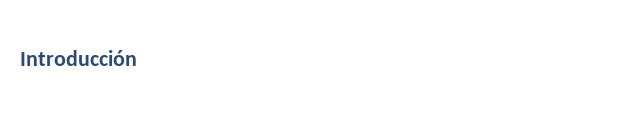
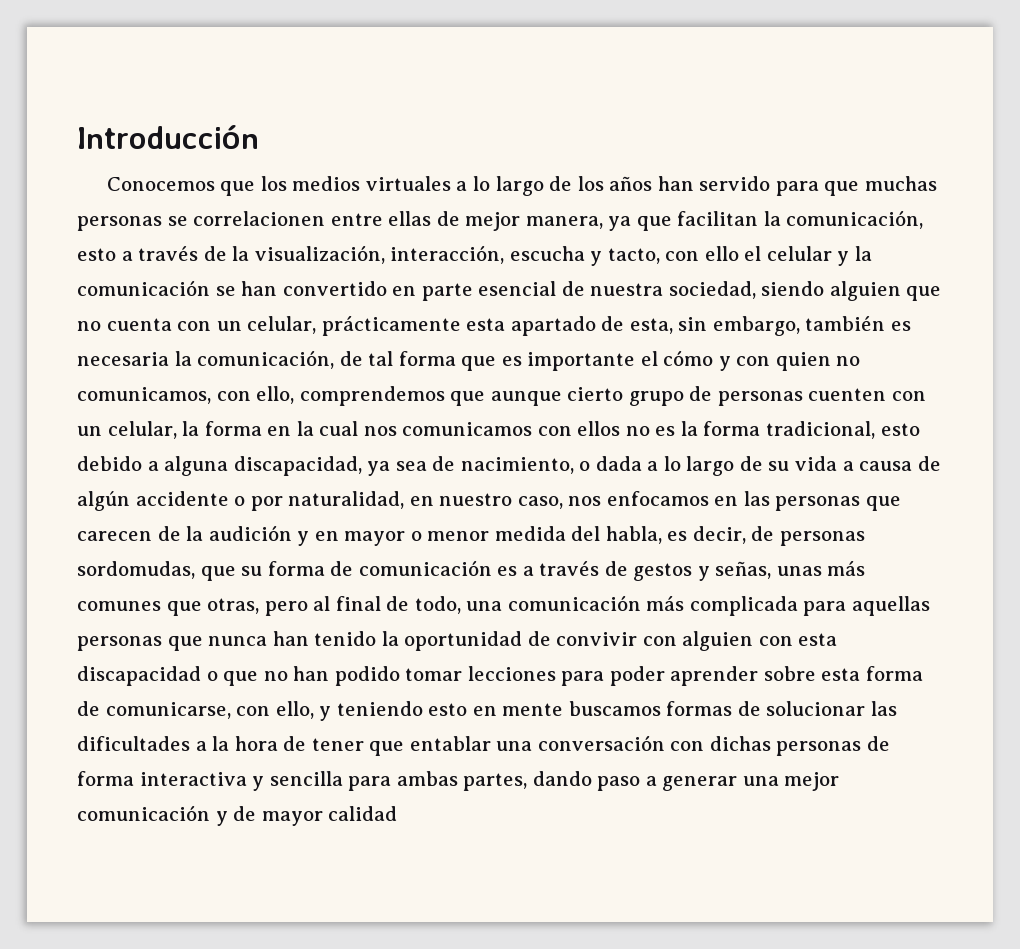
+ Conocemos que los medios virtuales a lo largo de los años han servido para que muchas personas se correlacionen entre ellas de mejor manera, ya que facilitan la comunicación, esto a través de la visualización, interacción, escucha y tacto, con ello el celular y la comunicación se han convertido en parte esencial de nuestra sociedad, siendo alguien que no cuenta con un celular, prácticamente esta apartado de esta, sin embargo, también es necesaria la comunicación, de tal forma que es importante el cómo y con quien no comunicamos, con ello, comprendemos que aunque cierto grupo de personas cuenten con un celular, la forma en la cual nos comunicamos con ellos no es la forma tradicional, esto debido a alguna discapacidad, ya sea de nacimiento, o dada a lo largo de su vida a causa de algún accidente o por naturalidad, en nuestro caso, nos enfocamos en las personas que carecen de la audición y en mayor o menor medida del habla, es decir, de personas sordomudas, que su forma de comunicación es a través de gestos y señas, unas más comunes que otras, pero al final de todo, una comunicación más complicada para aquellas personas que nunca han tenido la oportunidad de convivir con alguien con esta discapacidad o que no han podido tomar lecciones para poder aprender sobre esta forma de comunicarse, con ello, y teniendo esto en mente buscamos formas de solucionar las dificultades a la hora de tener que entablar una conversación con dichas personas de forma interactiva y sencilla para ambas partes, dando paso a generar una mejor comunicación y de mayor calidad

